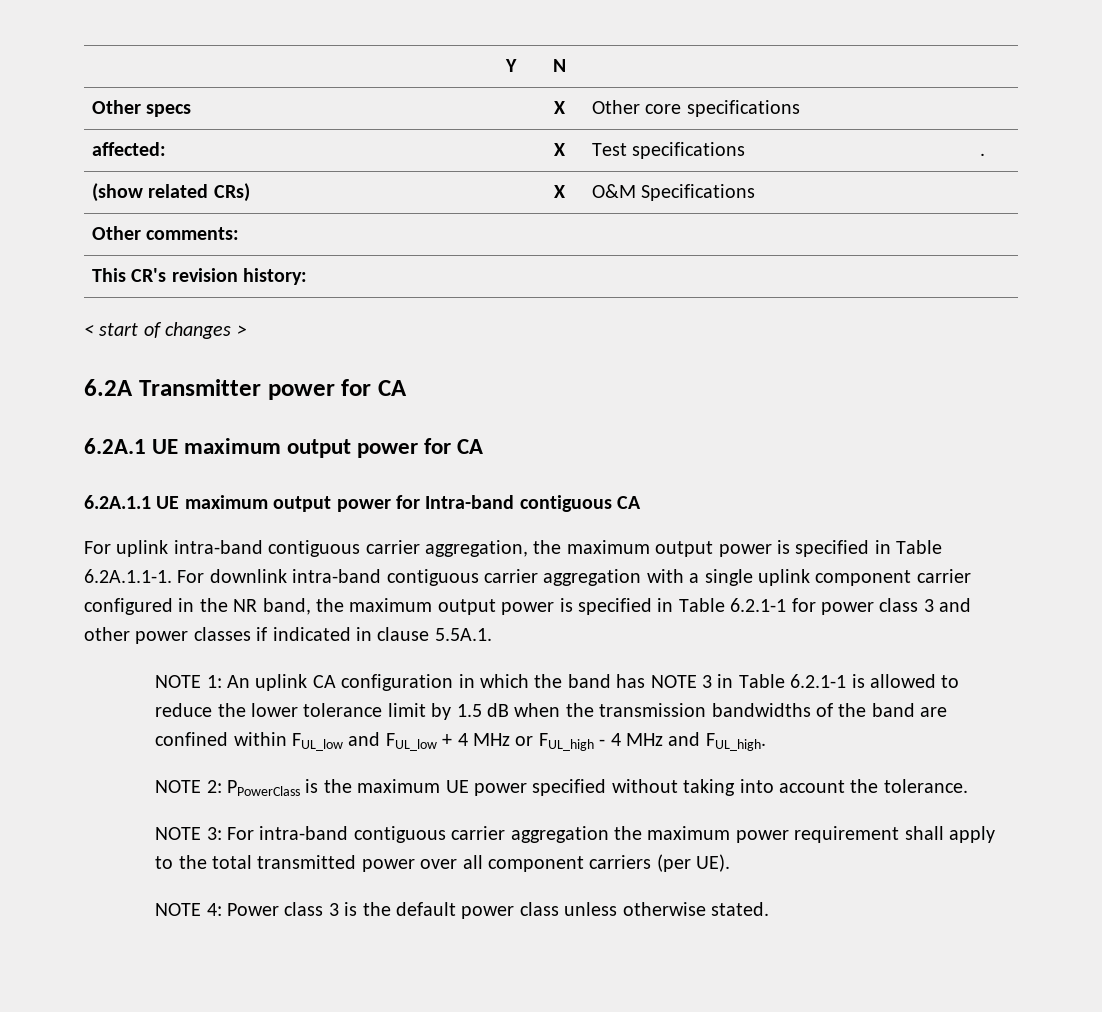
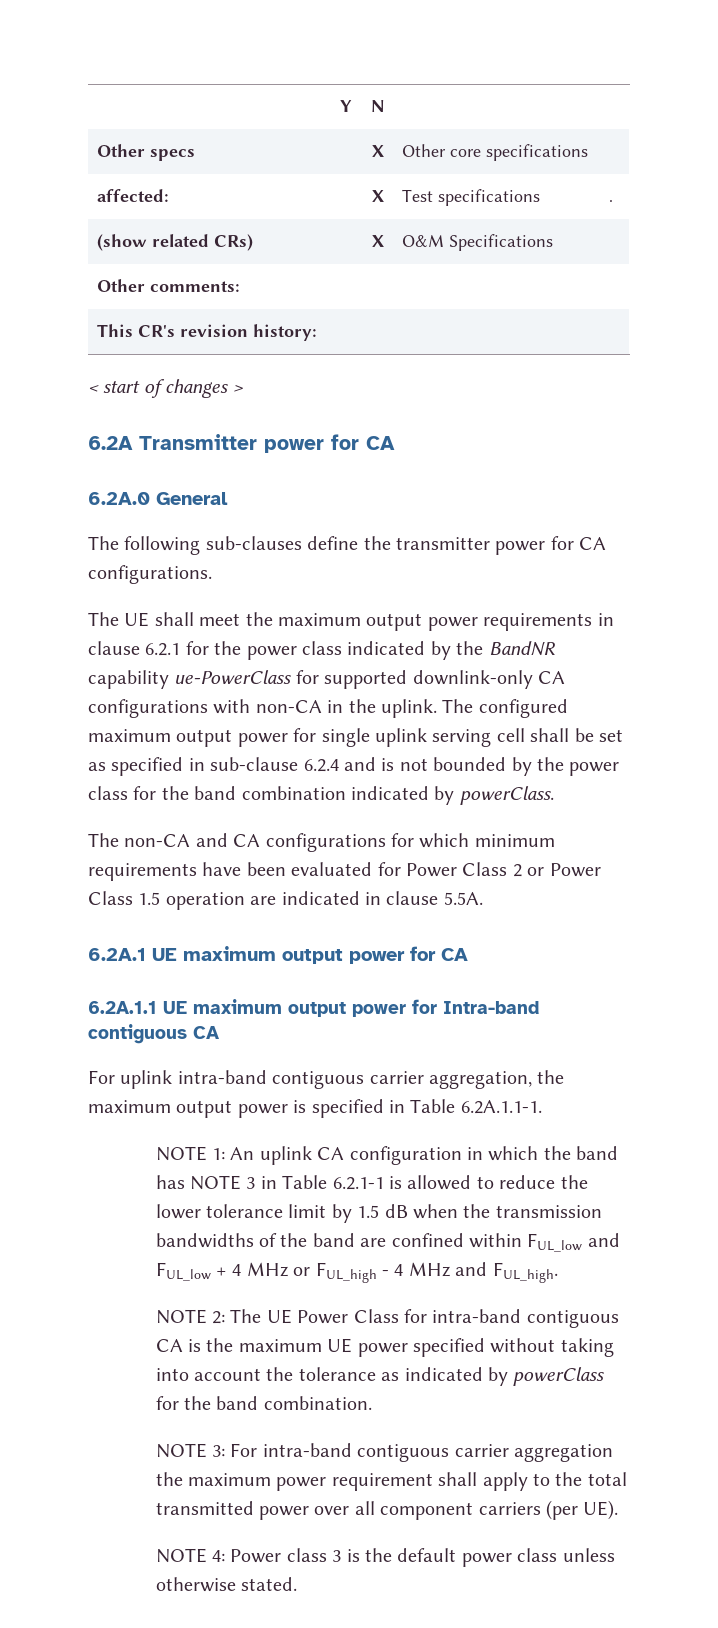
+ 6.2A.0 General
+ The following sub-clauses define the transmitter power for CA configurations.
+ The UE shall meet the maximum output power requirements in clause 6.2.1 for the power class indicated by the BandNR capability ue-PowerClass for supported downlink-only CA configurations with non-CA in the uplink. The configured maximum output power for single uplink serving cell shall be set as specified in sub-clause 6.2.4 and is not bounded by the power class for the band combination indicated by powerClass.
+ The non-CA and CA configurations for which minimum requirements have been evaluated for Power Class 2 or Power Class 1.5 operation are indicated in clause 5.5A.
- For uplink intra-band contiguous carrier aggregation, the maximum output power is specified in Table 6.2A.1.1-1. For downlink intra-band contiguous carrier aggregation with a single uplink component carrier configured in the NR band, the maximum output power is specified in Table 6.2.1-1 for power class 3 and other power classes if indicated in clause 5.5A.1.
+ For uplink intra-band contiguous carrier aggregation, the maximum output power is specified in Table 6.2A.1.1-1.
- NOTE 2: PPowerClass is the maximum UE power specified without taking into account the tolerance.
+ NOTE 2: The UE Power Class for intra-band contiguous CA is the maximum UE power specified without taking into account the tolerance as indicated by powerClass for the band combination.

